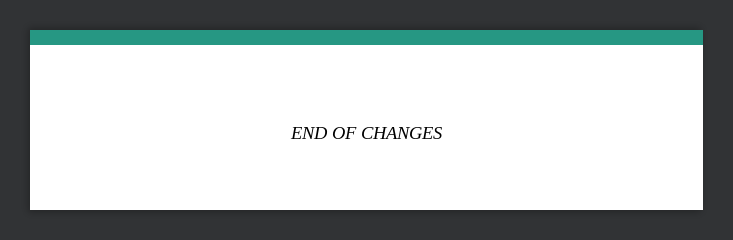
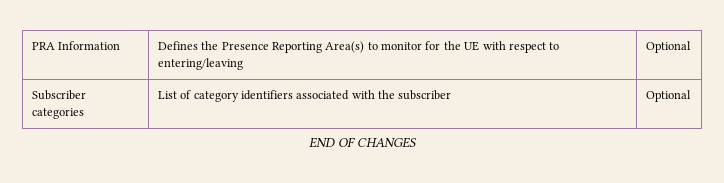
+ PRA Information | Defines the Presence Reporting Area(s) to monitor for the UE with respect to entering/leaving | Optional
+ Subscriber categories | List of category identifiers associated with the subscriber | Optional

